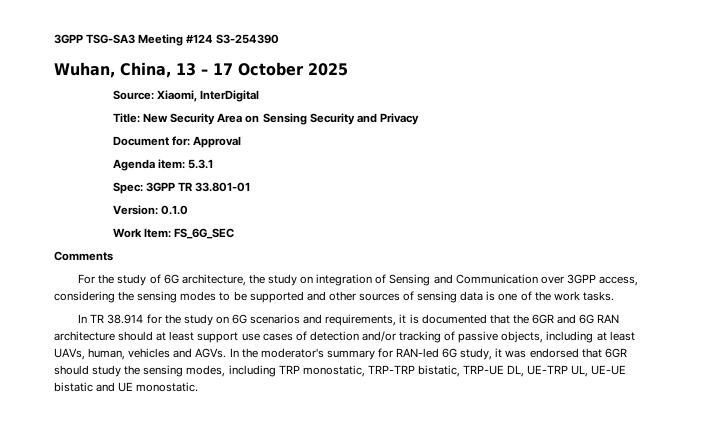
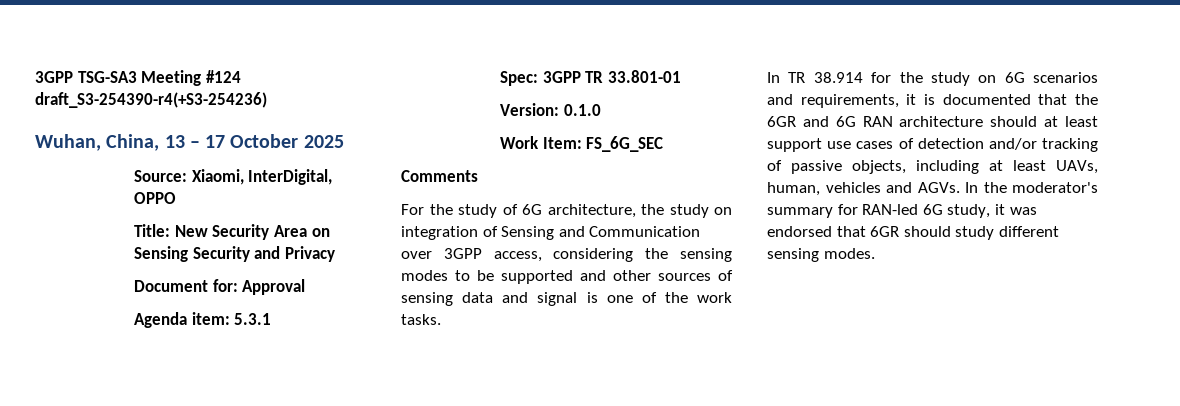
- 3GPP TSG-SA3 Meeting #124 S3-254390
+ 3GPP TSG-SA3 Meeting #124 draft_S3-254390-r4(+S3-254236)
- Source: Xiaomi, InterDigital
+ Source: Xiaomi, InterDigital, OPPO
- For the study of 6G architecture, the study on integration of Sensing and Communication over 3GPP access, considering the sensing modes to be supported and other sources of sensing data is one of the work tasks.
+ For the study of 6G architecture, the study on integration of Sensing and Communication over 3GPP access, considering the sensing modes to be supported and other sources of sensing data and signal is one of the work tasks.
- In the moderator's summary for RAN-led 6G study, it was endorsed that 6GR should study the sensing modes, including TRP monostatic, TRP-TRP bistatic, TRP-UE DL, UE-TRP UL, UE-UE bistatic and UE monostatic.
+ In the moderator's summary for RAN-led 6G study, it was endorsed that 6GR should study different sensing modes.

